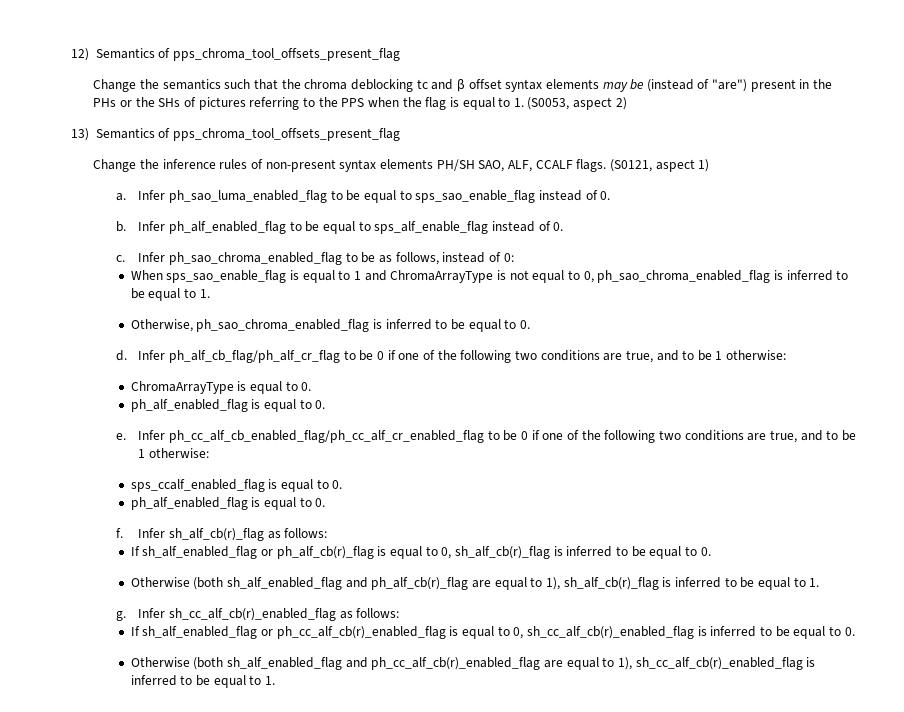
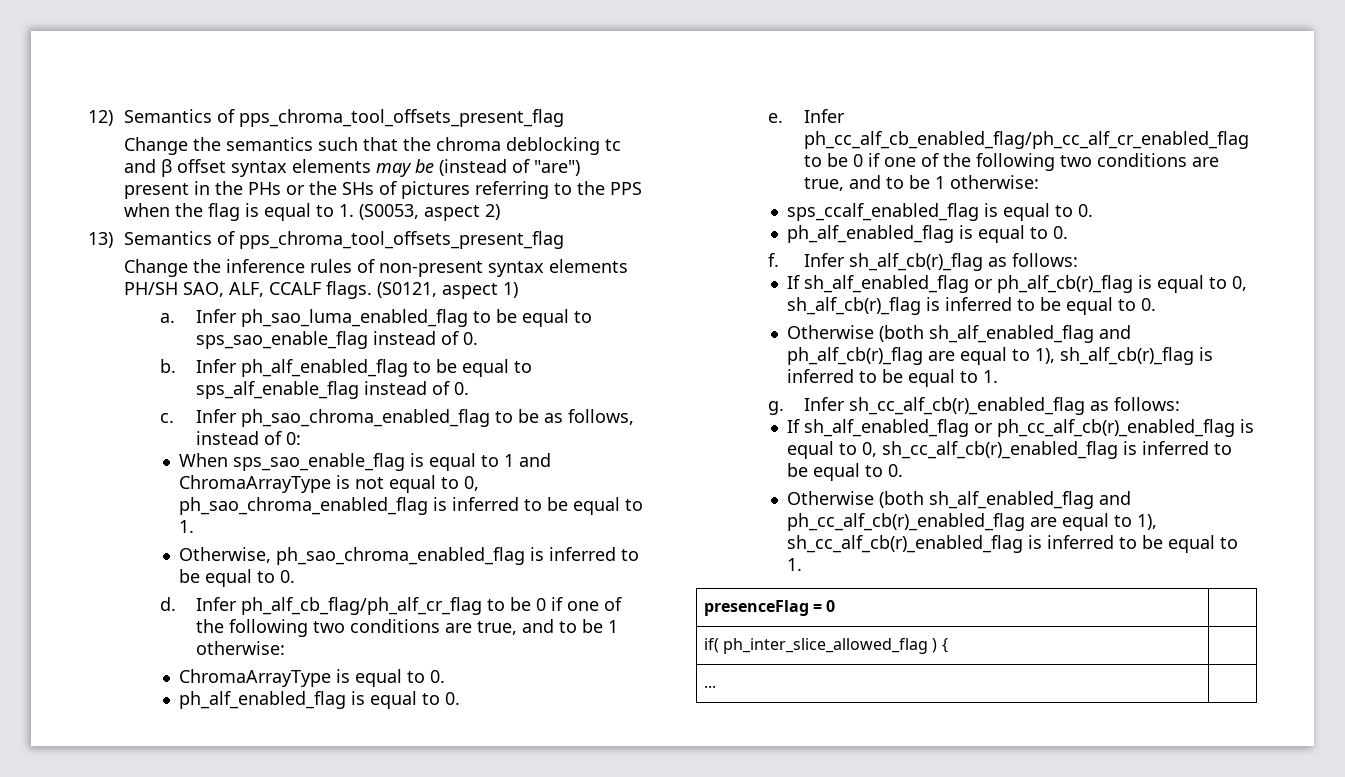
+ presenceFlag = 0 |
+ if( ph_inter_slice_allowed_flag ) { |
+ ... |

